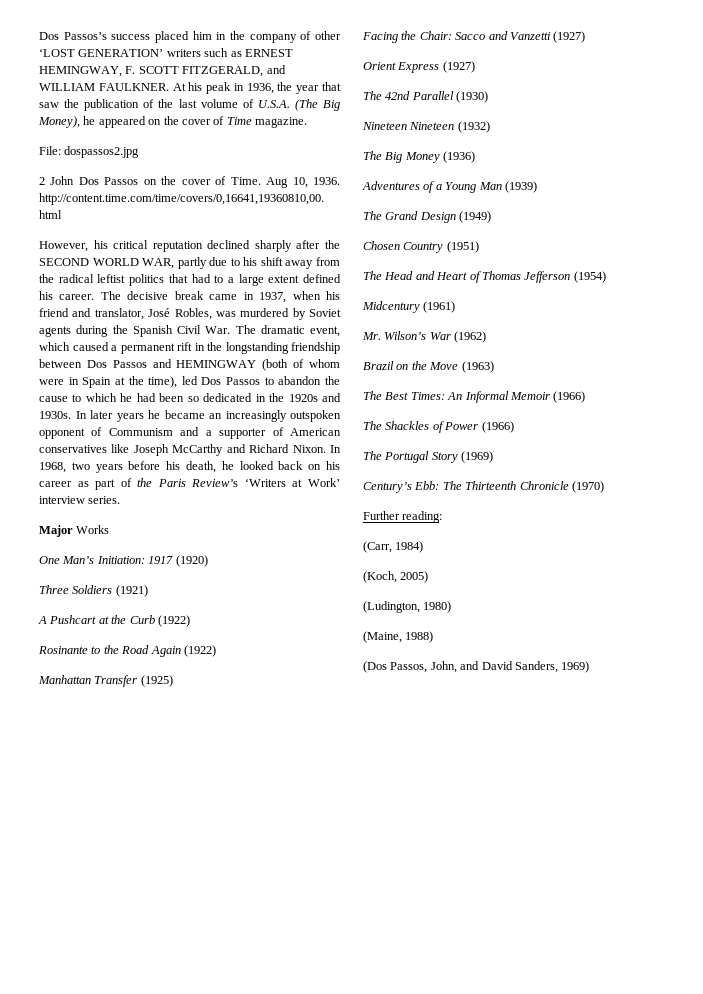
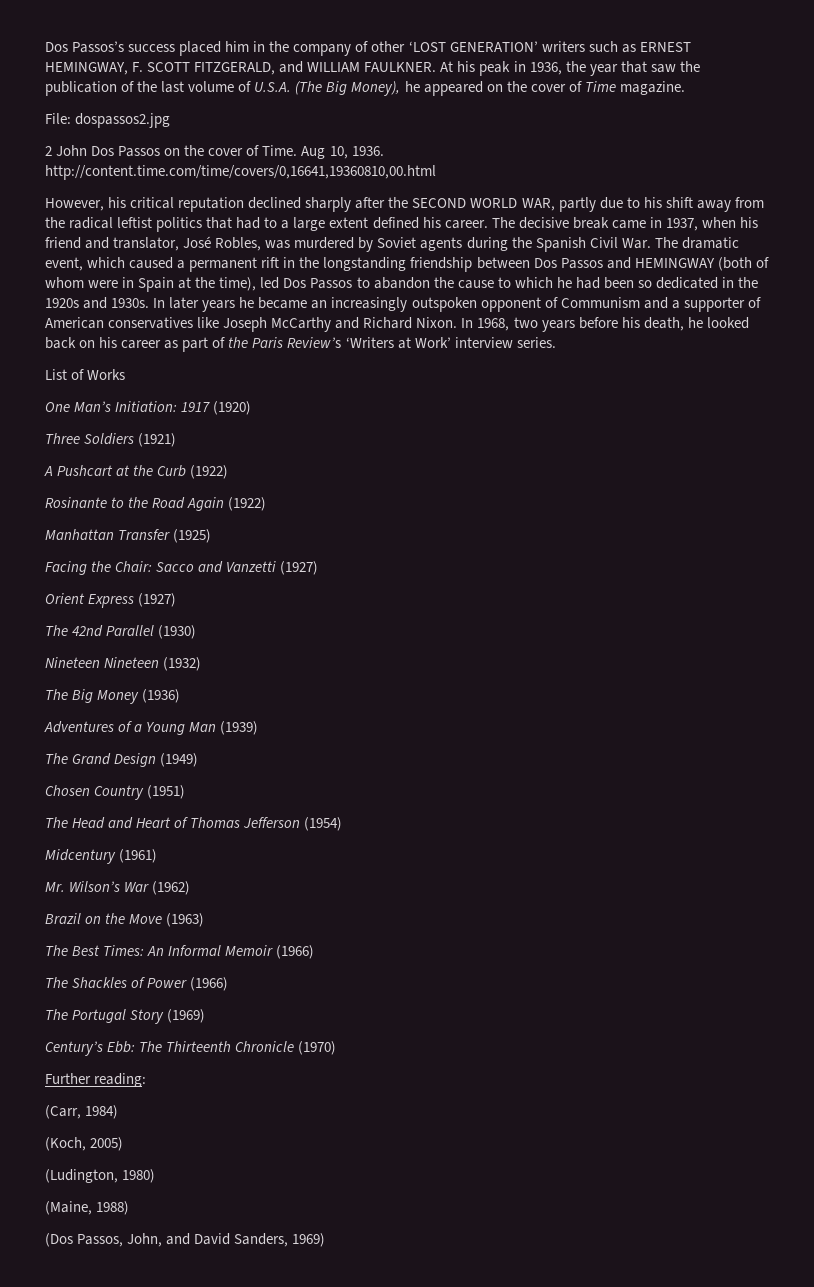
- Major Works
+ List of Works

